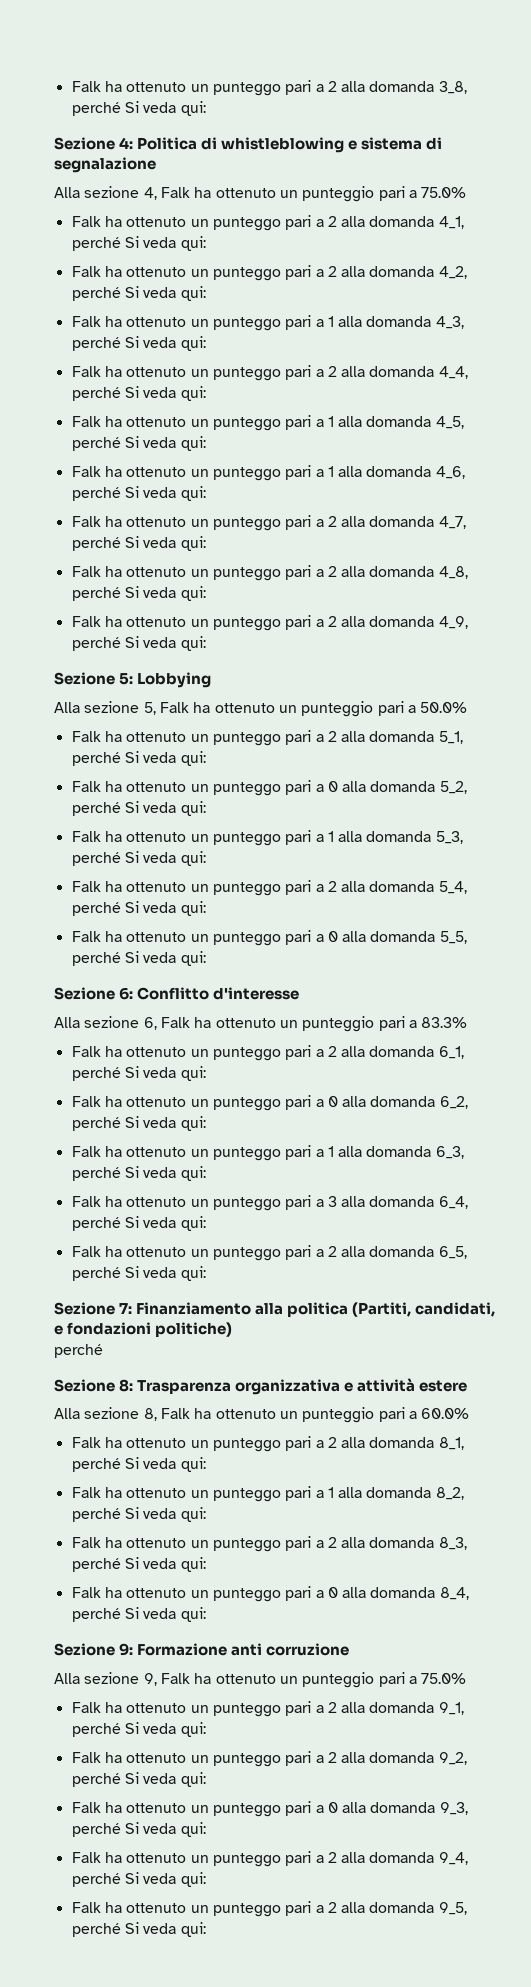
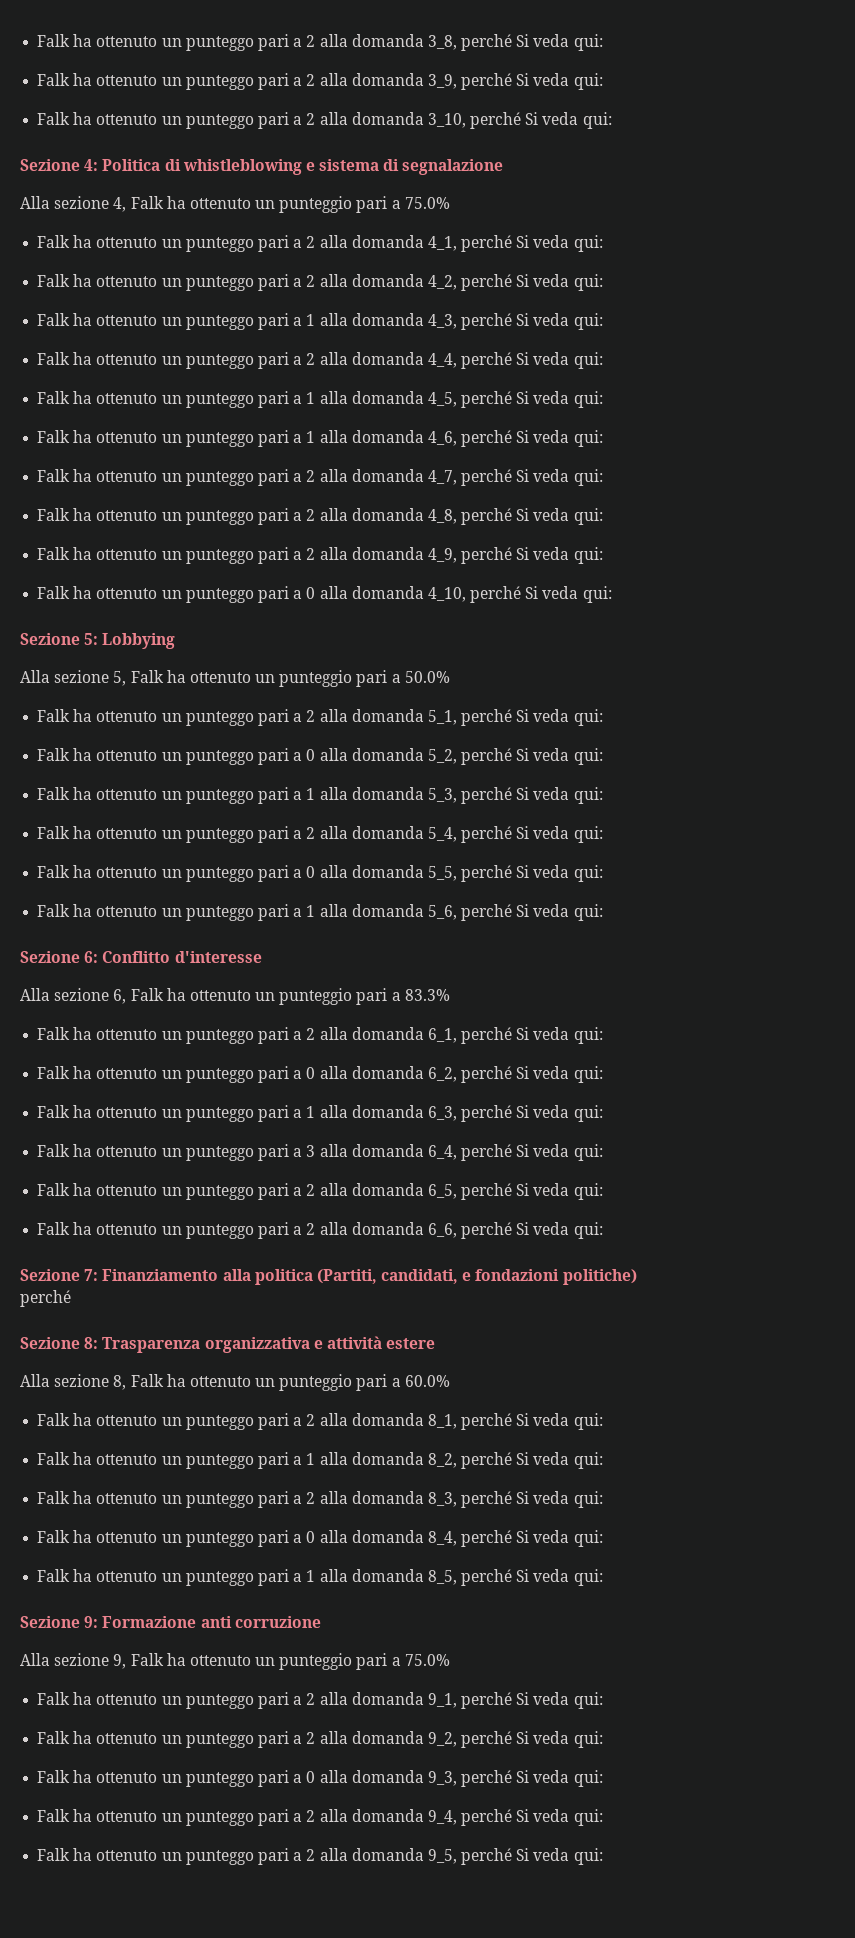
+ Falk ha ottenuto un punteggo pari a 2 alla domanda 3_9, perché Si veda qui:
+ Falk ha ottenuto un punteggo pari a 2 alla domanda 3_10, perché Si veda qui:
+ Falk ha ottenuto un punteggo pari a 0 alla domanda 4_10, perché Si veda qui:
+ Falk ha ottenuto un punteggo pari a 1 alla domanda 5_6, perché Si veda qui:
+ Falk ha ottenuto un punteggo pari a 2 alla domanda 6_6, perché Si veda qui:
+ Falk ha ottenuto un punteggo pari a 1 alla domanda 8_5, perché Si veda qui:

